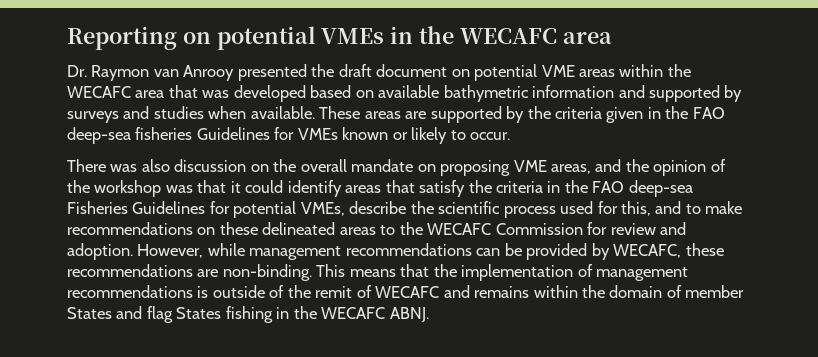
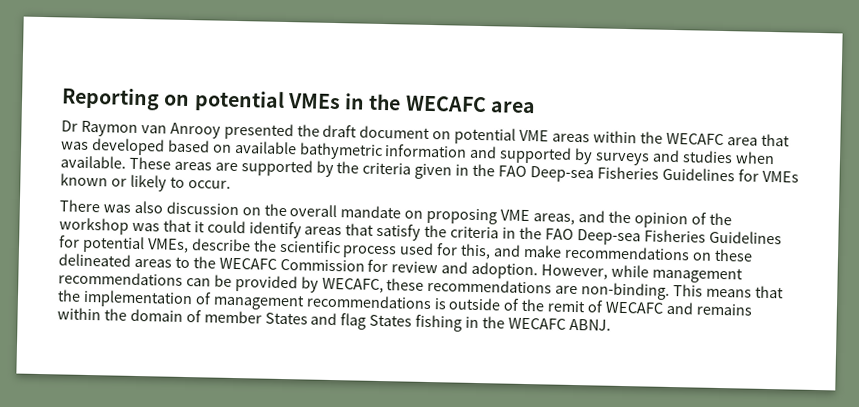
- Dr. Raymon van Anrooy presented the draft document on potential VME areas within the WECAFC area that was developed based on available bathymetric information and supported by surveys and studies when available.
+ Dr Raymon van Anrooy presented the draft document on potential VME areas within the WECAFC area that was developed based on available bathymetric information and supported by surveys and studies when available.
- These areas are supported by the criteria given in the FAO deep-sea fisheries Guidelines for VMEs known or likely to occur.
+ These areas are supported by the criteria given in the FAO Deep-sea Fisheries Guidelines for VMEs known or likely to occur.
- There was also discussion on the overall mandate on proposing VME areas, and the opinion of the workshop was that it could identify areas that satisfy the criteria in the FAO deep-sea Fisheries Guidelines for potential VMEs, describe the scientific process used for this, and to make recommendations on these delineated areas to the WECAFC Commission for review and adoption.
+ There was also discussion on the overall mandate on proposing VME areas, and the opinion of the workshop was that it could identify areas that satisfy the criteria in the FAO Deep-sea Fisheries Guidelines for potential VMEs, describe the scientific process used for this, and make recommendations on these delineated areas to the WECAFC Commission for review and adoption.

